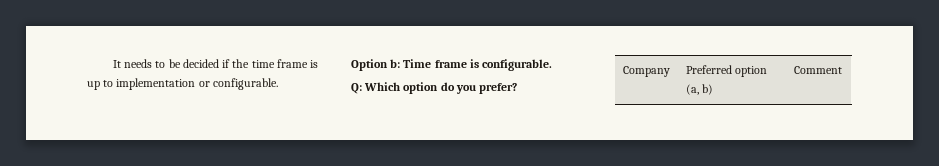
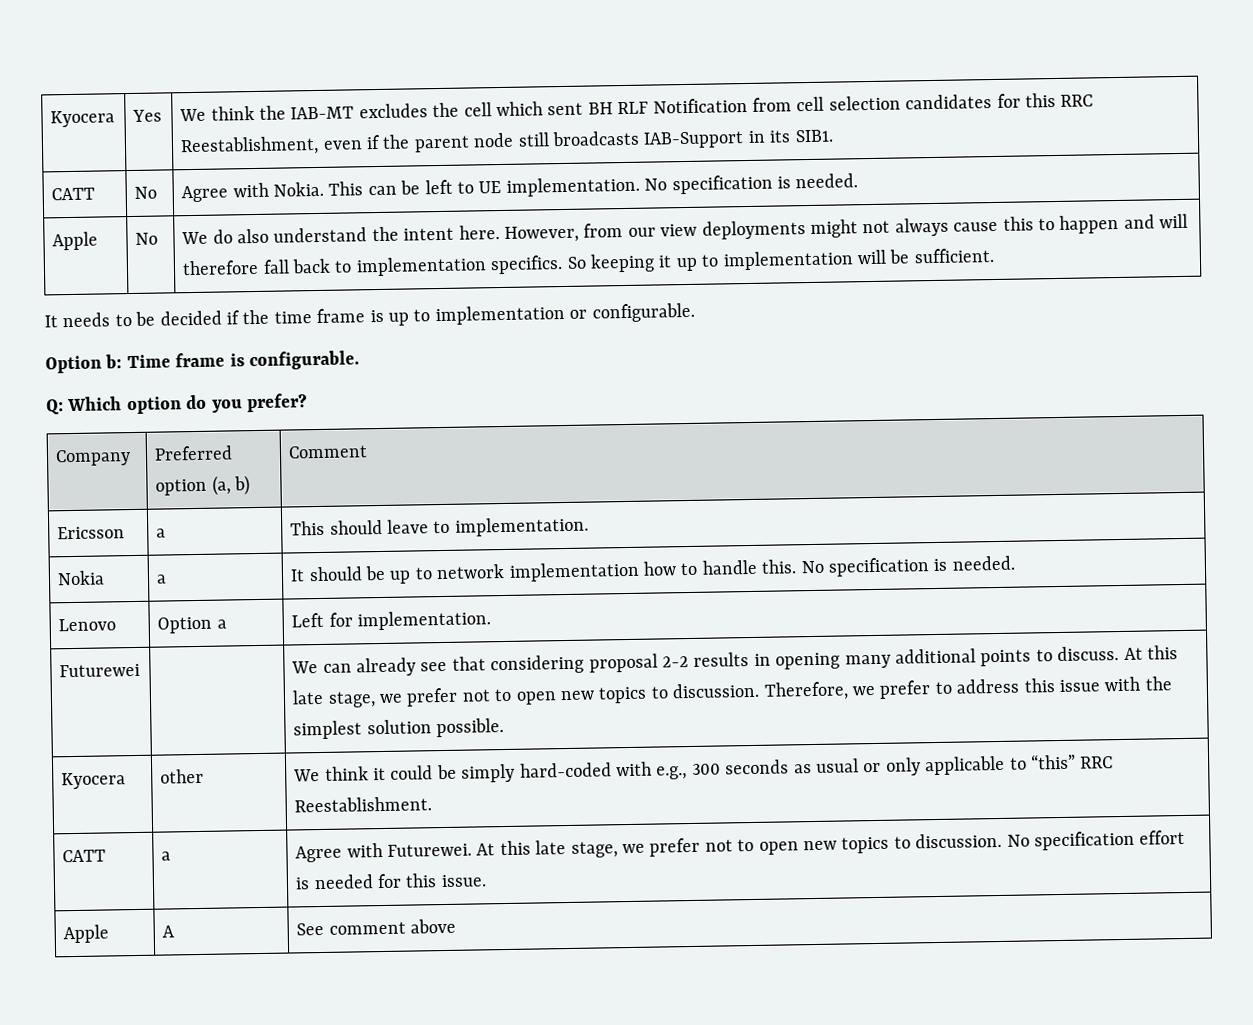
+ Kyocera | Yes | We think the IAB-MT excludes the cell which sent BH RLF Notification from cell selection candidates for this RRC Reestablishment, even if the parent node still broadcasts IAB-Support in its SIB1.
+ CATT | No | Agree with Nokia. This can be left to UE implementation. No specification is needed.
+ Apple | No | We do also understand the intent here. However, from our view deployments might not always cause this to happen and will therefore fall back to implementation specifics. So keeping it up to implementation will be sufficient.
+ Ericsson | a | This should leave to implementation.
+ Nokia | a | It should be up to network implementation how to handle this. No specification is needed.
+ Lenovo | Option a | Left for implementation.
+ Futurewei | | We can already see that considering proposal 2-2 results in opening many additional points to discuss. At this late stage, we prefer not to open new topics to discussion. Therefore, we prefer to address this issue with the simplest solution possible.
+ Kyocera | other | We think it could be simply hard-coded with e.g., 300 seconds as usual or only applicable to “this” RRC Reestablishment.
+ CATT | a | Agree with Futurewei. At this late stage, we prefer not to open new topics to discussion. No specification effort is needed for this issue.
+ Apple | A | See comment above

